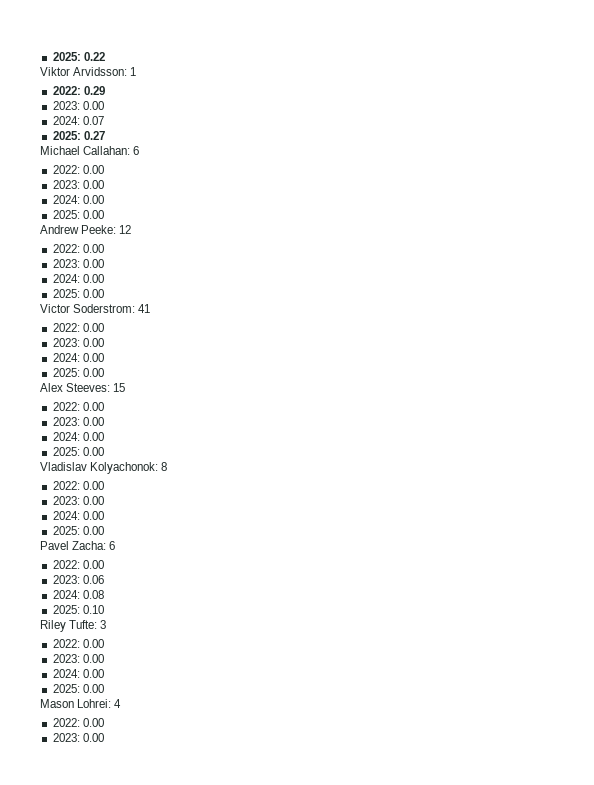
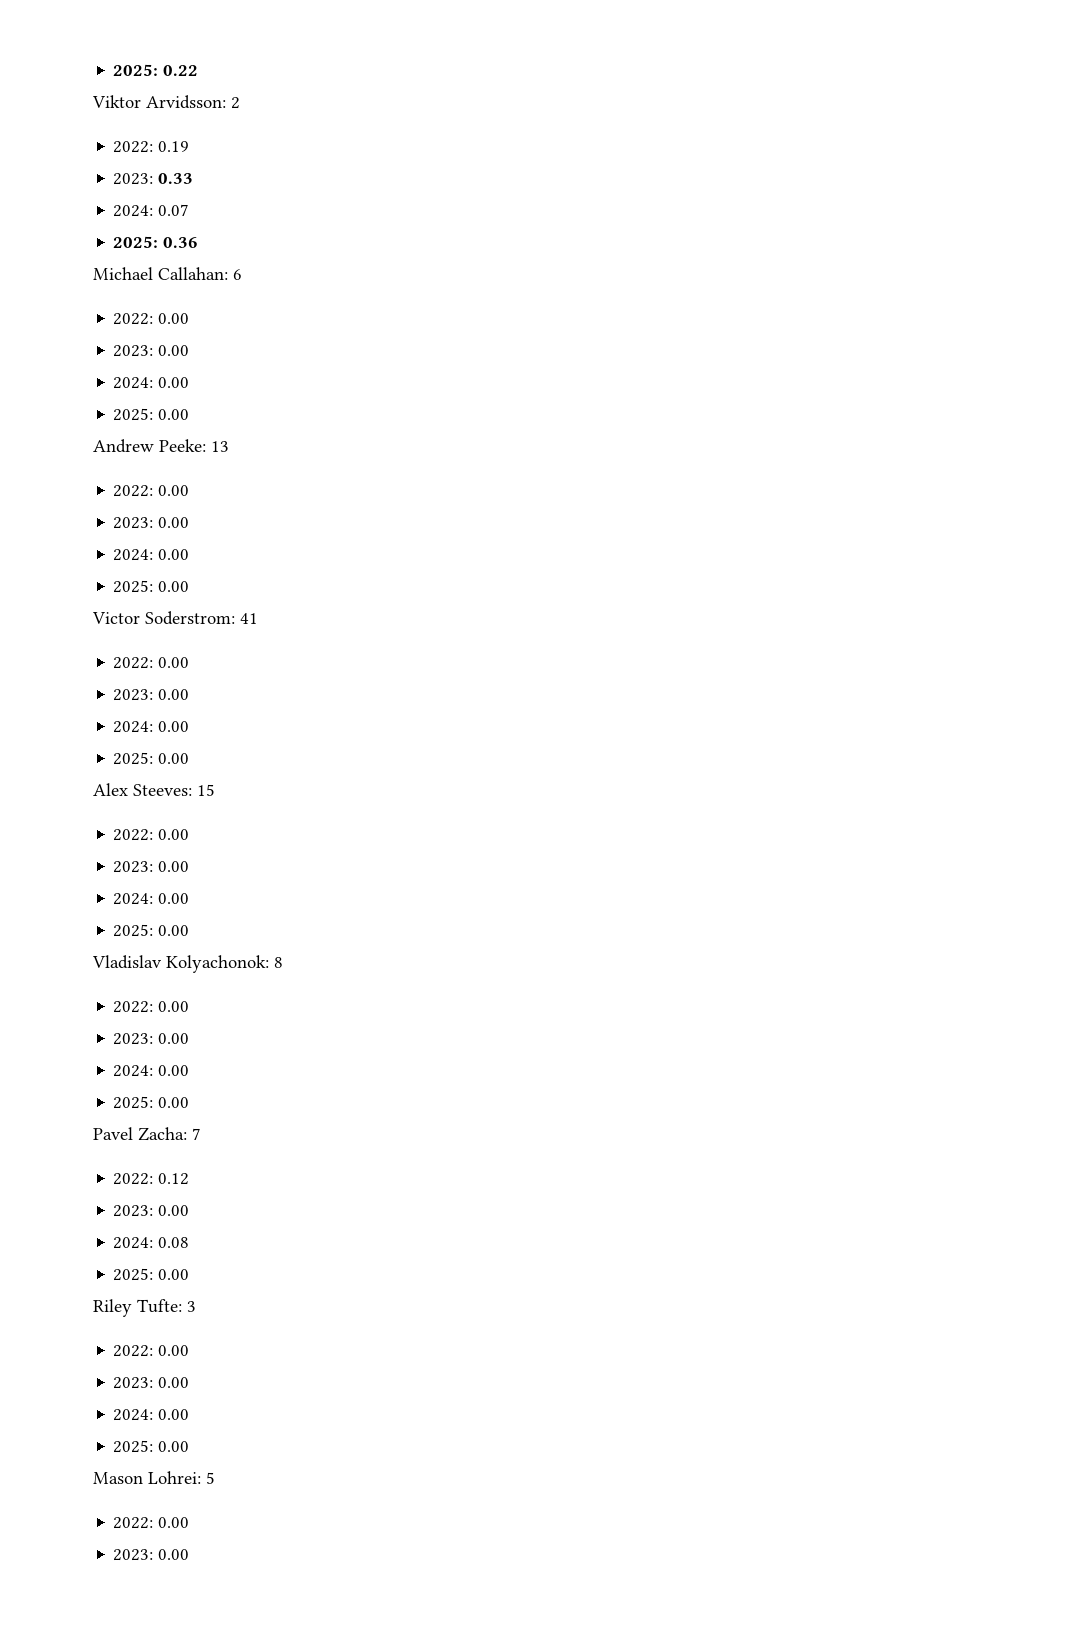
- Viktor Arvidsson: 1
- 2022: 0.29
- 2023: 0.00
+ Viktor Arvidsson: 2
+ 2022: 0.19
+ 2023: 0.33
- 2025: 0.27
+ 2025: 0.36
- Andrew Peeke: 12
+ Andrew Peeke: 13
- Pavel Zacha: 6
- 2022: 0.00
- 2023: 0.06
+ Pavel Zacha: 7
+ 2022: 0.12
+ 2023: 0.00
  2024: 0.08
- 2025: 0.10
+ 2025: 0.00
- Mason Lohrei: 4
+ Mason Lohrei: 5

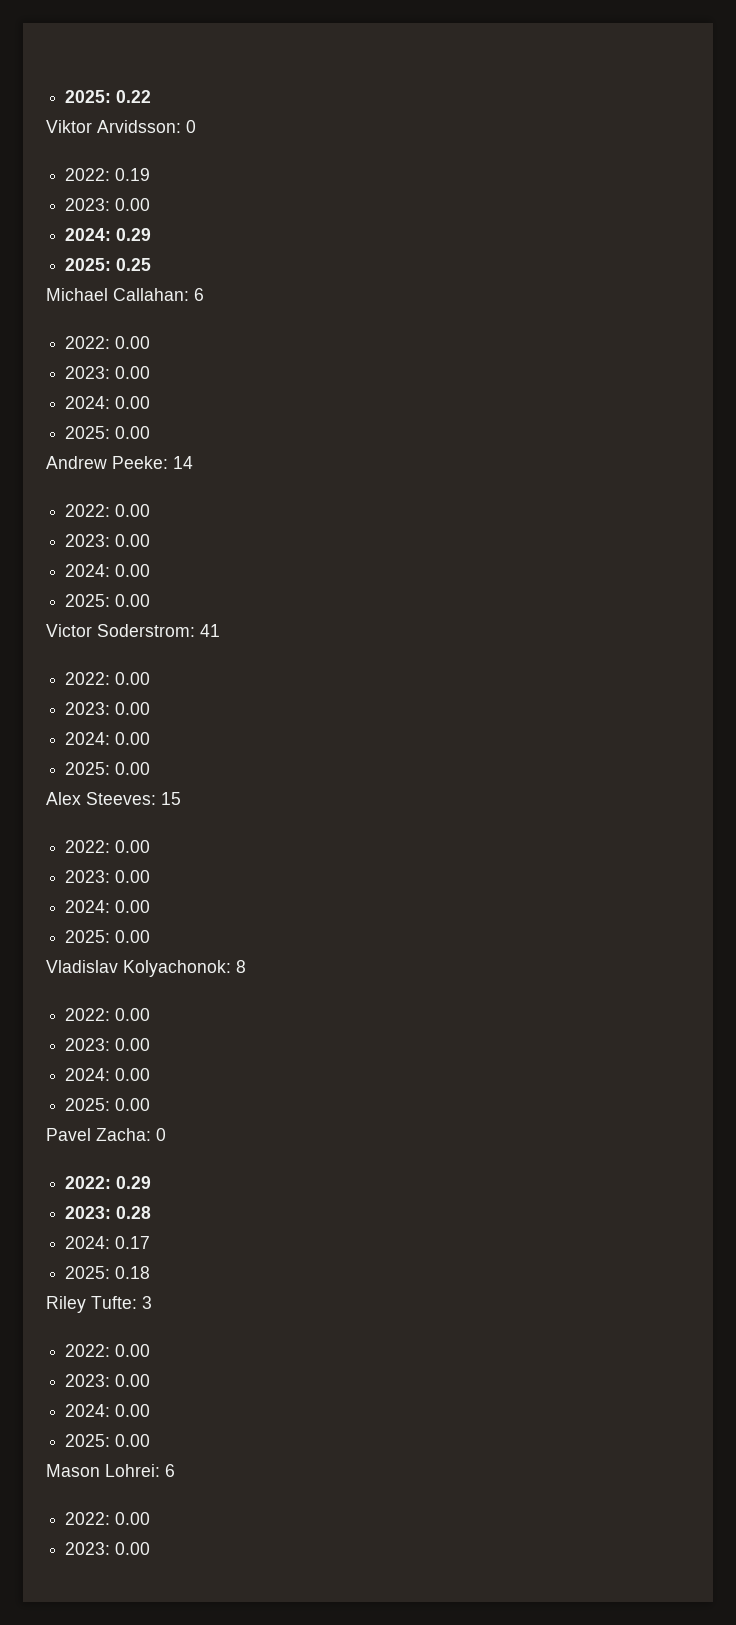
- Viktor Arvidsson: 2
+ Viktor Arvidsson: 0
  2022: 0.19
- 2023: 0.33
- 2024: 0.07
- 2025: 0.36
+ 2023: 0.00
+ 2024: 0.29
+ 2025: 0.25
- Andrew Peeke: 13
+ Andrew Peeke: 14
- Pavel Zacha: 7
- 2022: 0.12
- 2023: 0.00
- 2024: 0.08
- 2025: 0.00
+ Pavel Zacha: 0
+ 2022: 0.29
+ 2023: 0.28
+ 2024: 0.17
+ 2025: 0.18
- Mason Lohrei: 5
+ Mason Lohrei: 6

